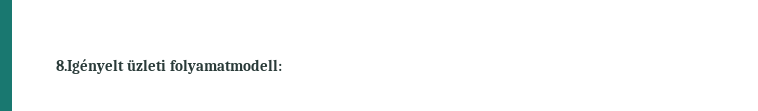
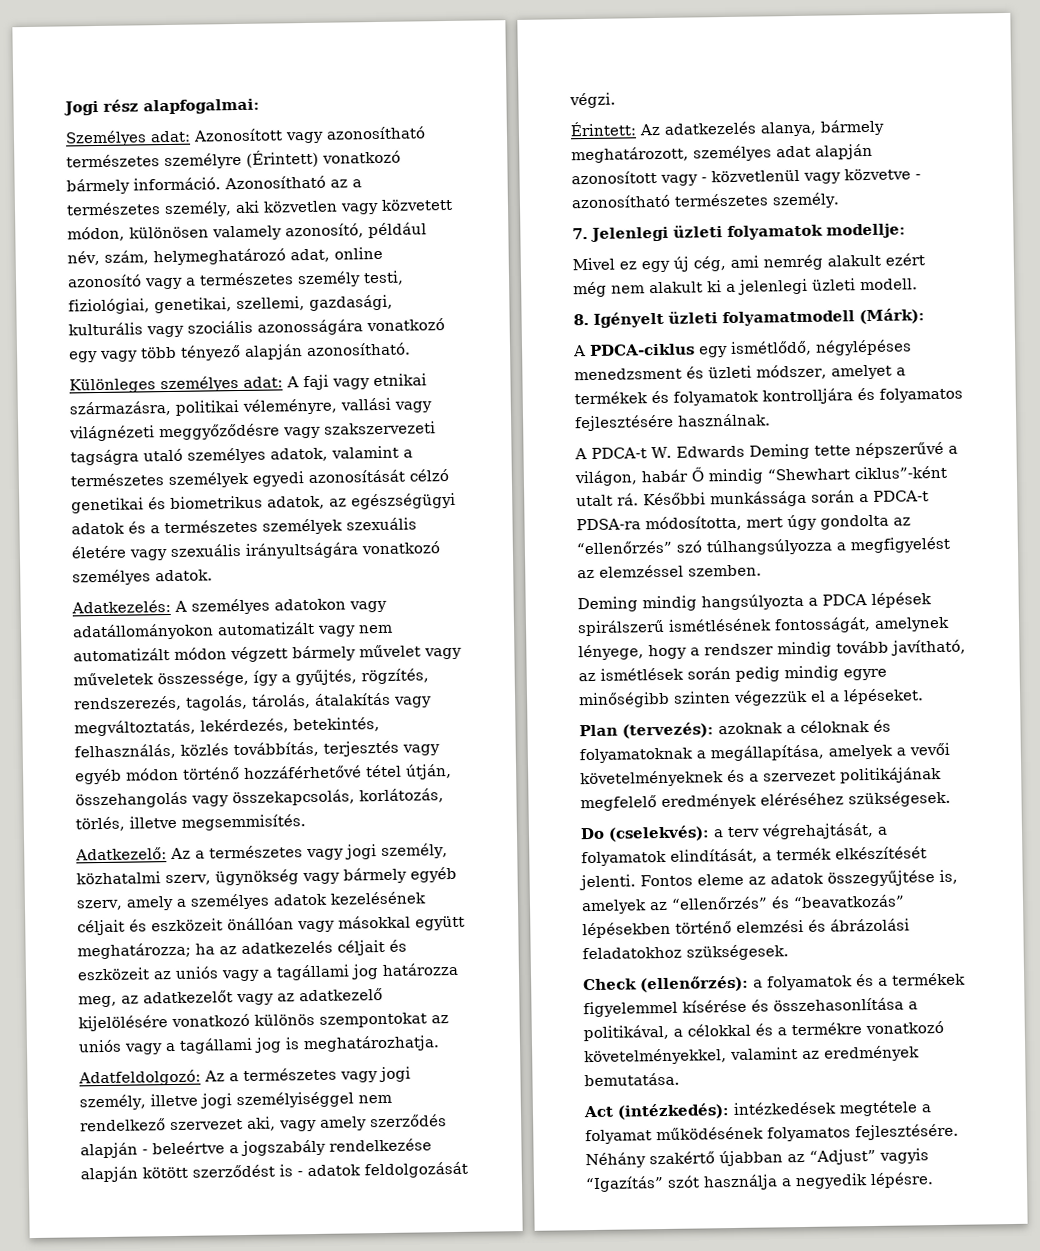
- 8.Igényelt üzleti folyamatmodell:
+ Jogi rész alapfogalmai:
+ Személyes adat: Azonosított vagy azonosítható természetes személyre (Érintett) vonatkozó bármely információ. Azonosítható az a természetes személy, aki közvetlen vagy közvetett módon, különösen valamely azonosító, például név, szám, helymeghatározó adat, online azonosító vagy a természetes személy testi, fiziológiai, genetikai, szellemi, gazdasági, kulturális vagy szociális azonosságára vonatkozó egy vagy több tényező alapján azonosítható.
+ Különleges személyes adat: A faji vagy etnikai származásra, politikai véleményre, vallási vagy világnézeti meggyőződésre vagy szakszervezeti tagságra utaló személyes adatok, valamint a természetes személyek egyedi azonosítását célzó genetikai és biometrikus adatok, az egészségügyi adatok és a természetes személyek szexuális életére vagy szexuális irányultságára vonatkozó személyes adatok.
+ Adatkezelés: A személyes adatokon vagy adatállományokon automatizált vagy nem automatizált módon végzett bármely művelet vagy műveletek összessége, így a gyűjtés, rögzítés, rendszerezés, tagolás, tárolás, átalakítás vagy megváltoztatás, lekérdezés, betekintés, felhasználás, közlés továbbítás, terjesztés vagy egyéb módon történő hozzáférhetővé tétel útján, összehangolás vagy összekapcsolás, korlátozás, törlés, illetve megsemmisítés.
+ Adatkezelő: Az a természetes vagy jogi személy, közhatalmi szerv, ügynökség vagy bármely egyéb szerv, amely a személyes adatok kezelésének céljait és eszközeit önállóan vagy másokkal együtt meghatározza; ha az adatkezelés céljait és eszközeit az uniós vagy a tagállami jog határozza meg, az adatkezelőt vagy az adatkezelő kijelölésére vonatkozó különös szempontokat az uniós vagy a tagállami jog is meghatározhatja.
+ Adatfeldolgozó: Az a természetes vagy jogi személy, illetve jogi személyiséggel nem rendelkező szervezet aki, vagy amely szerződés alapján - beleértve a jogszabály rendelkezése alapján kötött szerződést is - adatok feldolgozását végzi.
+ Érintett: Az adatkezelés alanya, bármely meghatározott, személyes adat alapján azonosított vagy - közvetlenül vagy közvetve - azonosítható természetes személy.
+ 7. Jelenlegi üzleti folyamatok modellje:
+ Mivel ez egy új cég, ami nemrég alakult ezért még nem alakult ki a jelenlegi üzleti modell.
+ 8. Igényelt üzleti folyamatmodell (Márk):
+ A PDCA-ciklus egy ismétlődő, négylépéses menedzsment és üzleti módszer, amelyet a termékek és folyamatok kontrolljára és folyamatos fejlesztésére használnak.
+ A PDCA-t W. Edwards Deming tette népszerűvé a világon, habár Ő mindig “Shewhart ciklus”-ként utalt rá. Későbbi munkássága során a PDCA-t PDSA-ra módosította, mert úgy gondolta az “ellenőrzés” szó túlhangsúlyozza a megfigyelést az elemzéssel szemben.
+ Deming mindig hangsúlyozta a PDCA lépések spirálszerű ismétlésének fontosságát, amelynek lényege, hogy a rendszer mindig tovább javítható, az ismétlések során pedig mindig egyre minőségibb szinten végezzük el a lépéseket.
+ Plan (tervezés): azoknak a céloknak és folyamatoknak a megállapítása, amelyek a vevői követelményeknek és a szervezet politikájának megfelelő eredmények eléréséhez szükségesek.
+ Do (cselekvés): a terv végrehajtását, a folyamatok elindítását, a termék elkészítését jelenti. Fontos eleme az adatok összegyűjtése is, amelyek az “ellenőrzés” és “beavatkozás” lépésekben történő elemzési és ábrázolási feladatokhoz szükségesek.
+ Check (ellenőrzés): a folyamatok és a termékek figyelemmel kísérése és összehasonlítása a politikával, a célokkal és a termékre vonatkozó követelményekkel, valamint az eredmények bemutatása.
+ Act (intézkedés): intézkedések megtétele a folyamat működésének folyamatos fejlesztésére. Néhány szakértő újabban az “Adjust” vagyis “Igazítás” szót használja a negyedik lépésre.

